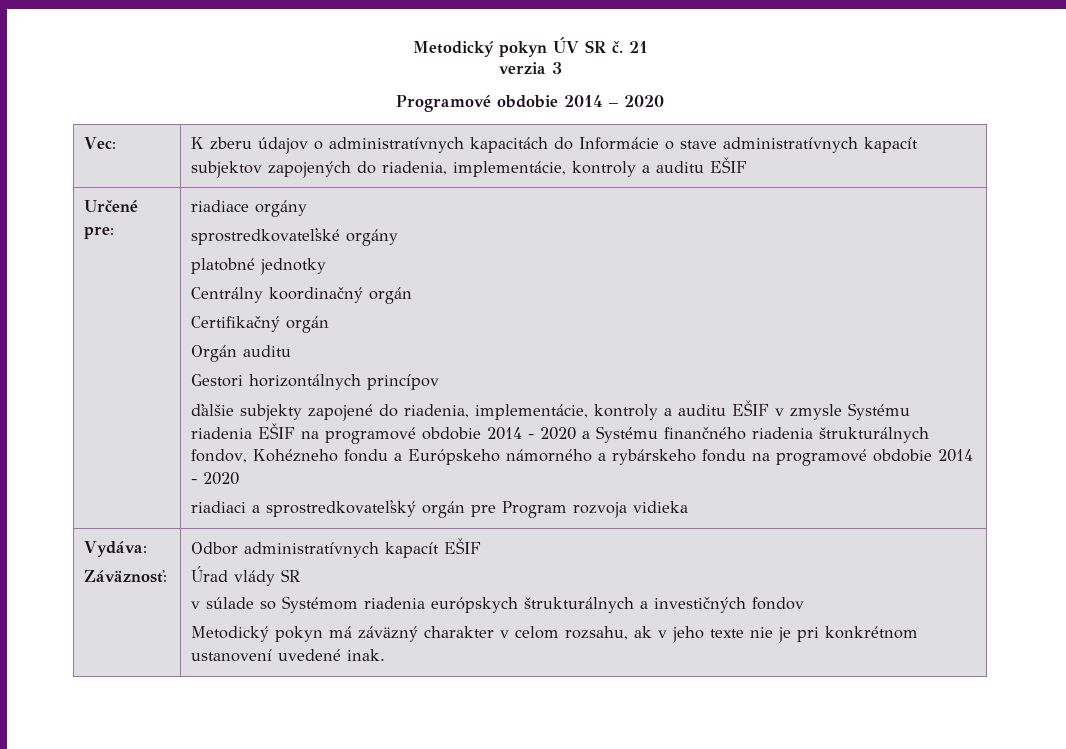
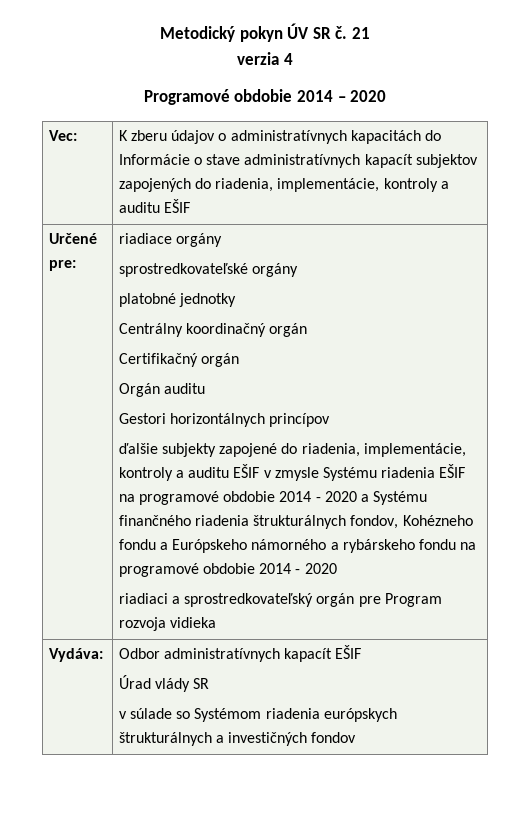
- verzia 3
+ verzia 4
- Vydáva:
- Záväznosť: | Odbor administratívnych kapacít EŠIF
+ Vydáva: | Odbor administratívnych kapacít EŠIF
  Úrad vlády SR
  v súlade so Systémom riadenia európskych štrukturálnych a investičných fondov
- Metodický pokyn má záväzný charakter v celom rozsahu, ak v jeho texte nie je pri konkrétnom ustanovení uvedené inak.

